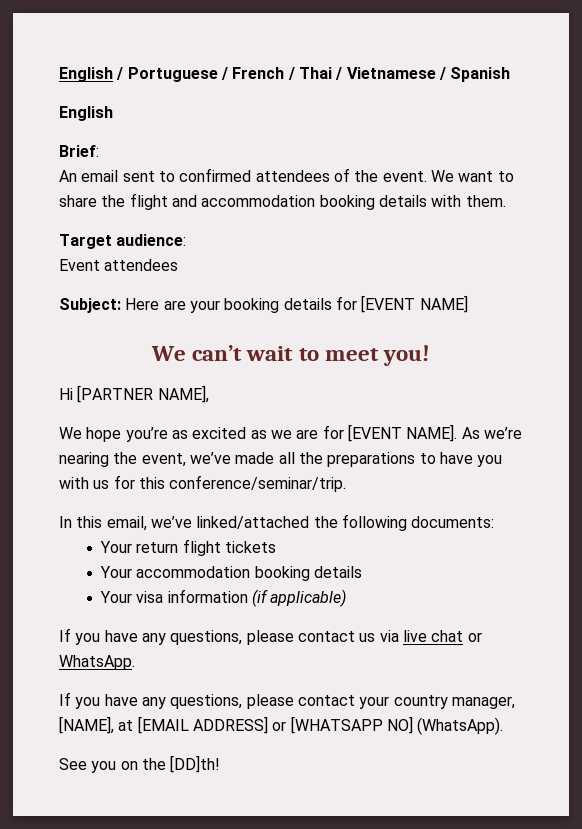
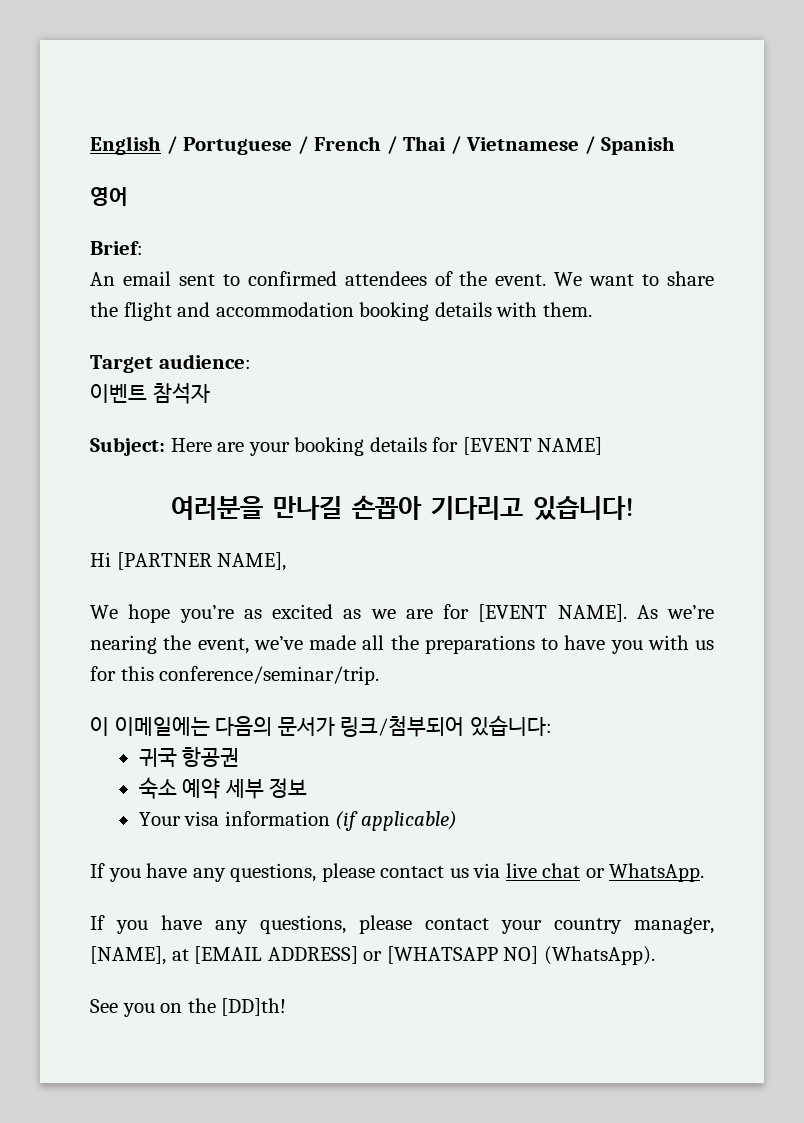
  English / Portuguese / French / Thai / Vietnamese / Spanish
- English
+ 영어
- Event attendees
+ 이벤트 참석자
- We can’t wait to meet you!
+ 여러분을 만나길 손꼽아 기다리고 있습니다!
- In this email, we’ve linked/attached the following documents:
- Your return flight tickets
- Your accommodation booking details
+ 이 이메일에는 다음의 문서가 링크/첨부되어 있습니다:
+ 귀국 항공권
+ 숙소 예약 세부 정보

